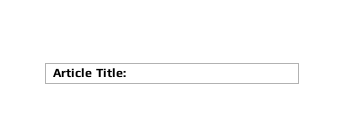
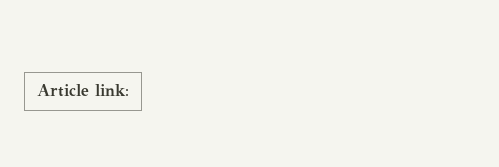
- Article Title:
+ Article link:

